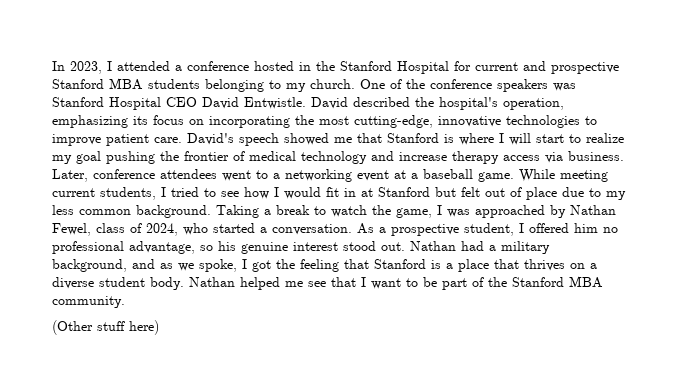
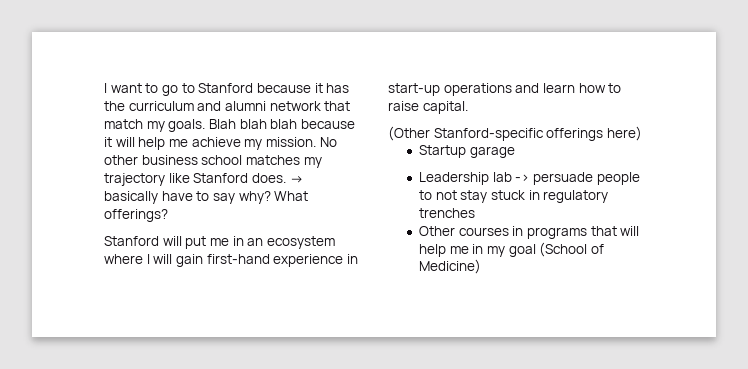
- In 2023, I attended a conference hosted in the Stanford Hospital for current and prospective Stanford MBA students belonging to my church. One of the conference speakers was Stanford Hospital CEO David Entwistle. David described the hospital's operation, emphasizing its focus on incorporating the most cutting-edge, innovative technologies to improve patient care. David's speech showed me that Stanford is where I will start to realize my goal pushing the frontier of medical technology and increase therapy access via business. Later, conference attendees went to a networking event at a baseball game. While meeting current students, I tried to see how I would fit in at Stanford but felt out of place due to my less common background. Taking a break to watch the game, I was approached by Nathan Fewel, class of 2024, who started a conversation. As a prospective student, I offered him no professional advantage, so his genuine interest stood out. Nathan had a military background, and as we spoke, I got the feeling that Stanford is a place that thrives on a diverse student body. Nathan helped me see that I want to be part of the Stanford MBA community.
- (Other stuff here)
+ I want to go to Stanford because it has the curriculum and alumni network that match my goals. Blah blah blah because it will help me achieve my mission. No other business school matches my trajectory like Stanford does. → basically have to say why? What offerings?
+ Stanford will put me in an ecosystem where I will gain first-hand experience in start-up operations and learn how to raise capital.
+ (Other Stanford-specific offerings here)
+ Startup garage
+ Leadership lab -> persuade people to not stay stuck in regulatory trenches
+ Other courses in programs that will help me in my goal (School of Medicine)

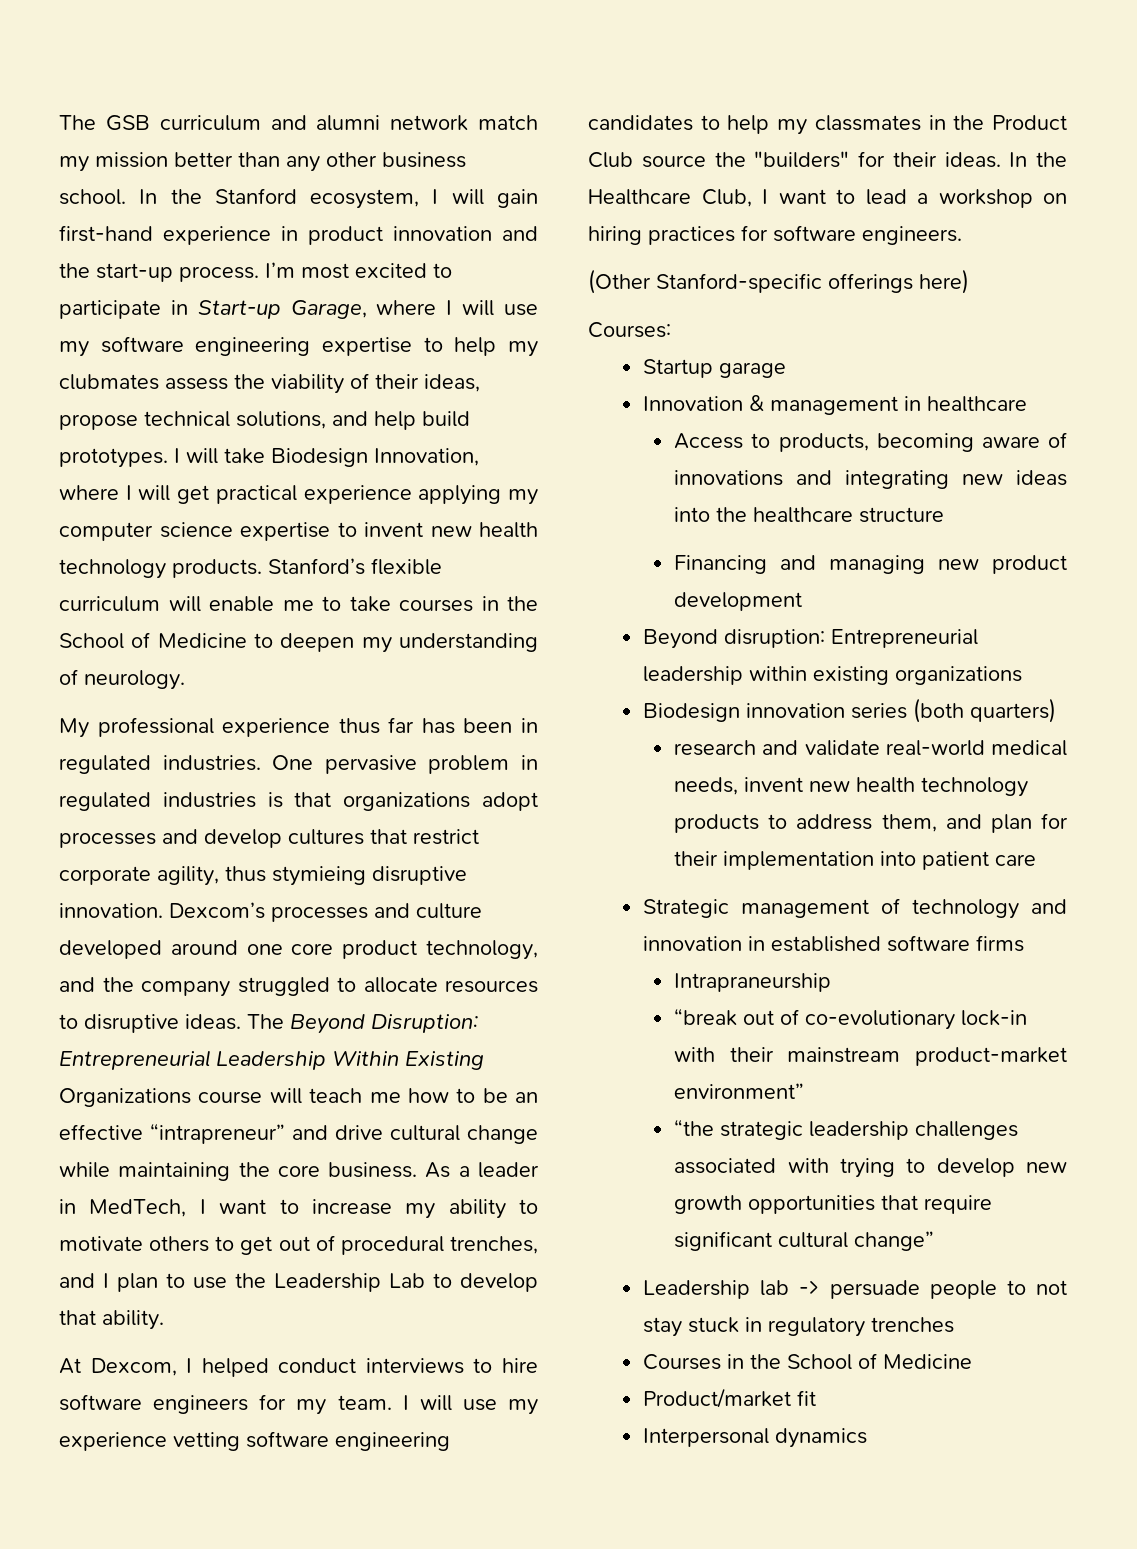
- I want to go to Stanford because it has the curriculum and alumni network that match my goals. Blah blah blah because it will help me achieve my mission. No other business school matches my trajectory like Stanford does. → basically have to say why? What offerings?
- Stanford will put me in an ecosystem where I will gain first-hand experience in start-up operations and learn how to raise capital.
+ The GSB curriculum and alumni network match my mission better than any other business school. In the Stanford ecosystem, I will gain first-hand experience in product innovation and the start-up process. I’m most excited to participate in Start-up Garage, where I will use my software engineering expertise to help my clubmates assess the viability of their ideas, propose technical solutions, and help build prototypes. I will take Biodesign Innovation, where I will get practical experience applying my computer science expertise to invent new health technology products. Stanford’s flexible curriculum will enable me to take courses in the School of Medicine to deepen my understanding of neurology.
+ My professional experience thus far has been in regulated industries. One pervasive problem in regulated industries is that organizations adopt processes and develop cultures that restrict corporate agility, thus stymieing disruptive innovation. Dexcom’s processes and culture developed around one core product technology, and the company struggled to allocate resources to disruptive ideas. The Beyond Disruption: Entrepreneurial Leadership Within Existing Organizations course will teach me how to be an effective “intrapreneur” and drive cultural change while maintaining the core business. As a leader in MedTech, I want to increase my ability to motivate others to get out of procedural trenches, and I plan to use the Leadership Lab to develop that ability.
+ At Dexcom, I helped conduct interviews to hire software engineers for my team. I will use my experience vetting software engineering candidates to help my classmates in the Product Club source the "builders" for their ideas. In the Healthcare Club, I want to lead a workshop on hiring practices for software engineers.
+ Courses:
+ Innovation & management in healthcare
+ Access to products, becoming aware of innovations and integrating new ideas into the healthcare structure
+ Financing and managing new product development
+ Beyond disruption: Entrepreneurial leadership within existing organizations
+ Biodesign innovation series (both quarters)
+ research and validate real-world medical needs, invent new health technology products to address them, and plan for their implementation into patient care
+ Strategic management of technology and innovation in established software firms
+ Intrapraneurship
+ “break out of co-evolutionary lock-in with their mainstream product-market environment”
+ “the strategic leadership challenges associated with trying to develop new growth opportunities that require significant cultural change”
- Other courses in programs that will help me in my goal (School of Medicine)
+ Courses in the School of Medicine
+ Product/market fit
+ Interpersonal dynamics

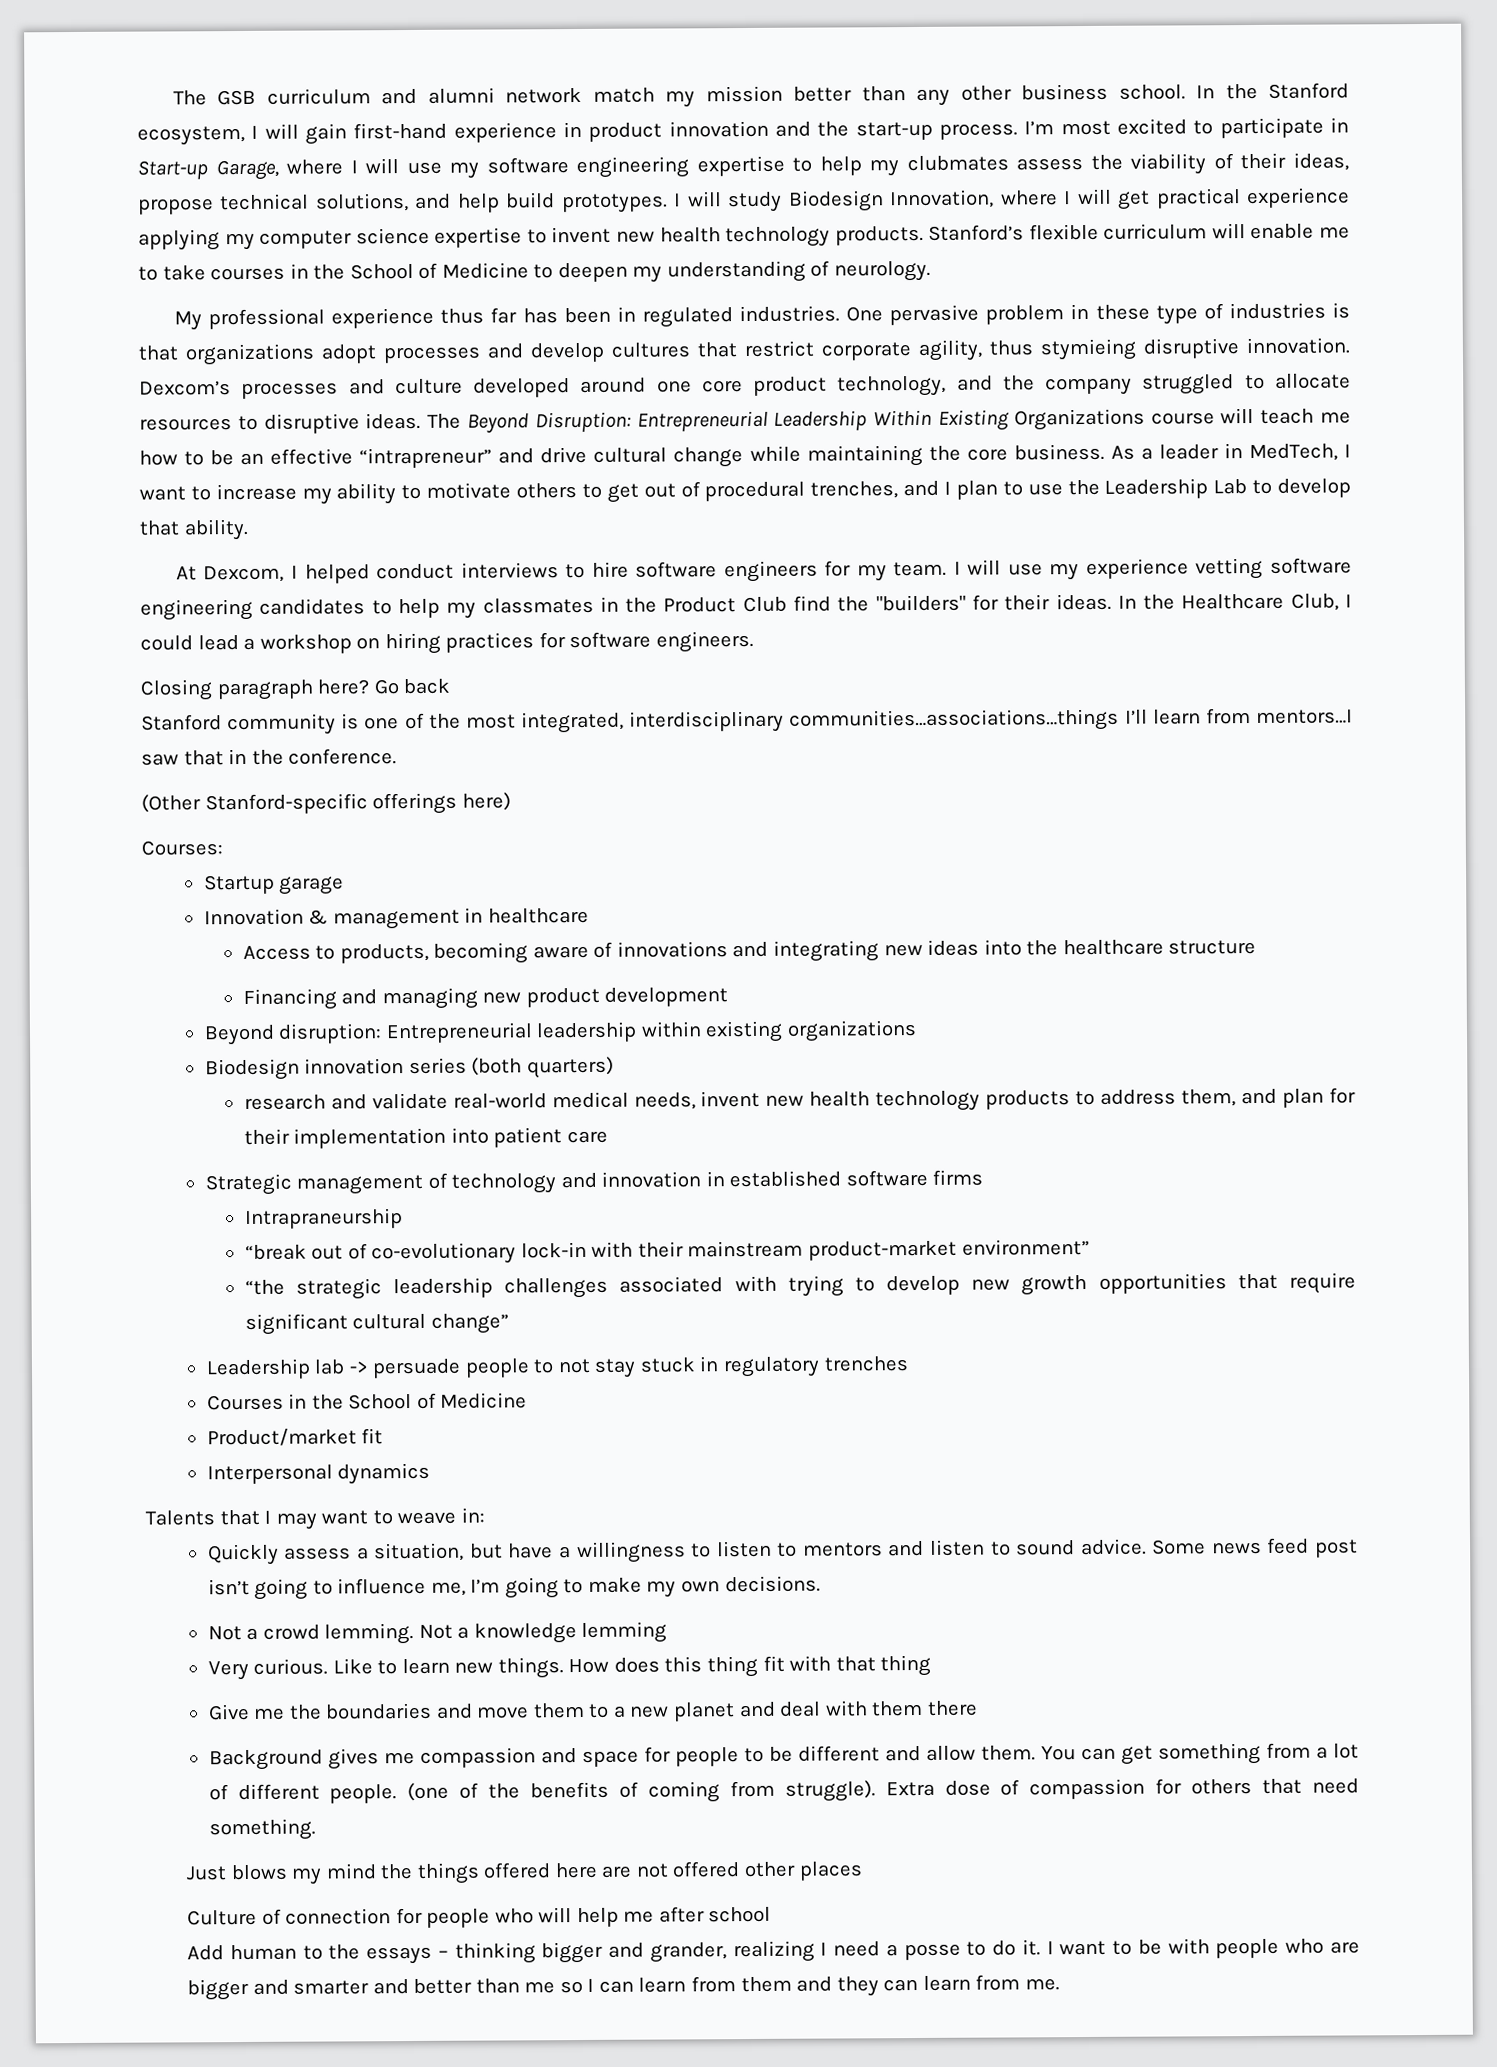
- I will take Biodesign Innovation, where I will get practical experience applying my computer science expertise to invent new health technology products.
+ I will study Biodesign Innovation, where I will get practical experience applying my computer science expertise to invent new health technology products.
- One pervasive problem in regulated industries is that organizations adopt processes and develop cultures that restrict corporate agility, thus stymieing disruptive innovation.
+ One pervasive problem in these type of industries is that organizations adopt processes and develop cultures that restrict corporate agility, thus stymieing disruptive innovation.
- I will use my experience vetting software engineering candidates to help my classmates in the Product Club source the "builders" for their ideas.
+ I will use my experience vetting software engineering candidates to help my classmates in the Product Club find the "builders" for their ideas.
- In the Healthcare Club, I want to lead a workshop on hiring practices for software engineers.
+ In the Healthcare Club, I could lead a workshop on hiring practices for software engineers.
+ Closing paragraph here? Go back
+ Stanford community is one of the most integrated, interdisciplinary communities…associations…things I’ll learn from mentors…I saw that in the conference.
+ Talents that I may want to weave in:
+ Quickly assess a situation, but have a willingness to listen to mentors and listen to sound advice. Some news feed post isn’t going to influence me, I’m going to make my own decisions.
+ Not a crowd lemming. Not a knowledge lemming
+ Very curious. Like to learn new things. How does this thing fit with that thing
+ Give me the boundaries and move them to a new planet and deal with them there
+ Background gives me compassion and space for people to be different and allow them. You can get something from a lot of different people. (one of the benefits of coming from struggle). Extra dose of compassion for others that need something.
+ Just blows my mind the things offered here are not offered other places
+ Culture of connection for people who will help me after school
+ Add human to the essays – thinking bigger and grander, realizing I need a posse to do it. I want to be with people who are bigger and smarter and better than me so I can learn from them and they can learn from me.

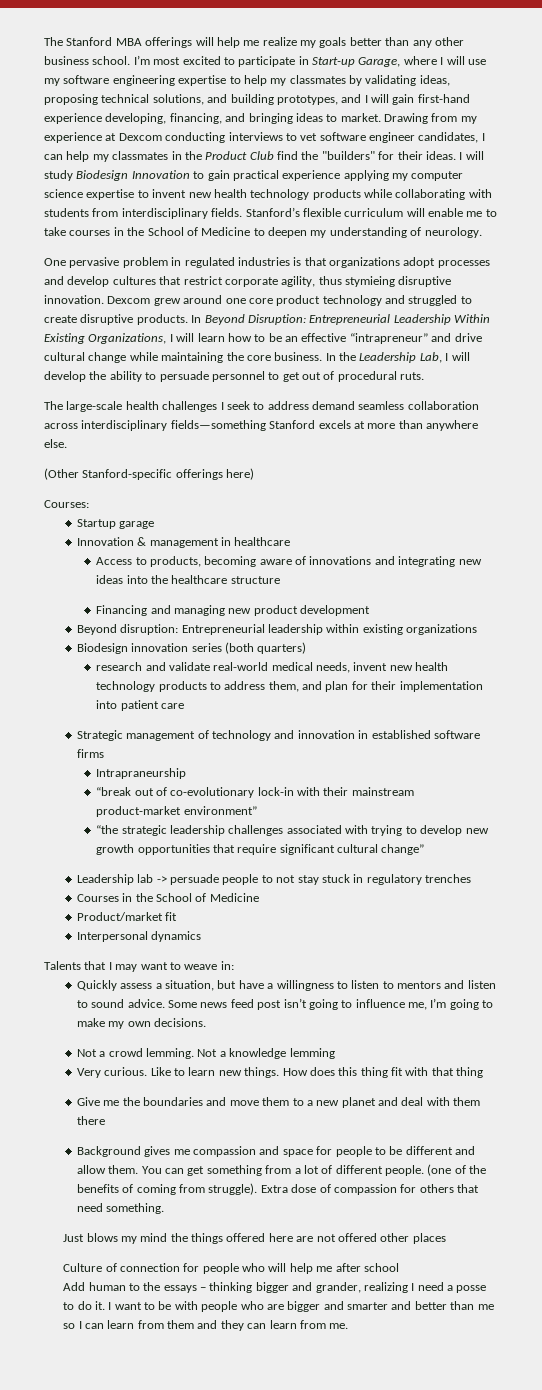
- The GSB curriculum and alumni network match my mission better than any other business school.
+ The Stanford MBA offerings will help me realize my goals better than any other business school.
- In the Stanford ecosystem, I will gain first-hand experience in product innovation and the start-up process.
- I’m most excited to participate in Start-up Garage, where I will use my software engineering expertise to help my clubmates assess the viability of their ideas, propose technical solutions, and help build prototypes. I will study Biodesign Innovation, where I will get practical experience applying my computer science expertise to invent new health technology products.
+ I’m most excited to participate in Start-up Garage, where I will use my software engineering expertise to help my classmates by validating ideas, proposing technical solutions, and building prototypes, and I will gain first-hand experience developing, financing, and bringing ideas to market. Drawing from my experience at Dexcom conducting interviews to vet software engineer candidates, I can help my classmates in the Product Club find the "builders" for their ideas. I will study Biodesign Innovation to gain practical experience applying my computer science expertise to invent new health technology products while collaborating with students from interdisciplinary fields.
- My professional experience thus far has been in regulated industries. One pervasive problem in these type of industries is that organizations adopt processes and develop cultures that restrict corporate agility, thus stymieing disruptive innovation.
+ One pervasive problem in regulated industries is that organizations adopt processes and develop cultures that restrict corporate agility, thus stymieing disruptive innovation.
- Dexcom’s processes and culture developed around one core product technology, and the company struggled to allocate resources to disruptive ideas. The Beyond Disruption: Entrepreneurial Leadership Within Existing Organizations course will teach me how to be an effective “intrapreneur” and drive cultural change while maintaining the core business.
+ Dexcom grew around one core product technology and struggled to create disruptive products. In Beyond Disruption: Entrepreneurial Leadership Within Existing Organizations, I will learn how to be an effective “intrapreneur” and drive cultural change while maintaining the core business.
- As a leader in MedTech, I want to increase my ability to motivate others to get out of procedural trenches, and I plan to use the Leadership Lab to develop that ability.
- At Dexcom, I helped conduct interviews to hire software engineers for my team. I will use my experience vetting software engineering candidates to help my classmates in the Product Club find the "builders" for their ideas. In the Healthcare Club, I could lead a workshop on hiring practices for software engineers.
- Closing paragraph here? Go back
- Stanford community is one of the most integrated, interdisciplinary communities…associations…things I’ll learn from mentors…I saw that in the conference.
+ In the Leadership Lab, I will develop the ability to persuade personnel to get out of procedural ruts.
+ The large-scale health challenges I seek to address demand seamless collaboration across interdisciplinary fields—something Stanford excels at more than anywhere else.

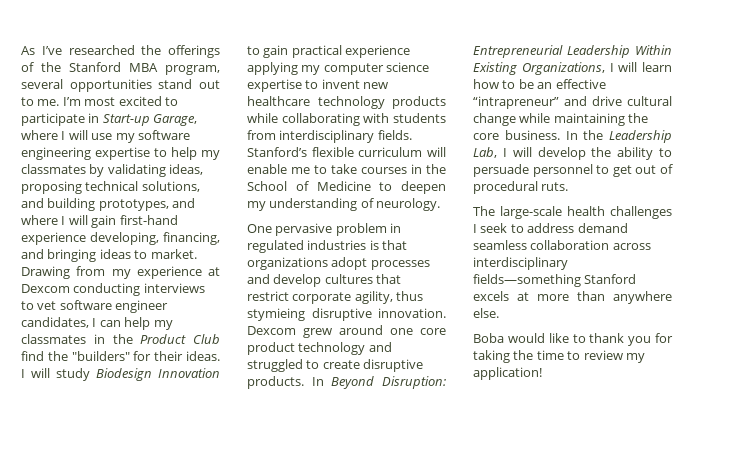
- The Stanford MBA offerings will help me realize my goals better than any other business school.
+ As I’ve researched the offerings of the Stanford MBA program, several opportunities stand out to me.
- I’m most excited to participate in Start-up Garage, where I will use my software engineering expertise to help my classmates by validating ideas, proposing technical solutions, and building prototypes, and I will gain first-hand experience developing, financing, and bringing ideas to market.
+ I’m most excited to participate in Start-up Garage, where I will use my software engineering expertise to help my classmates by validating ideas, proposing technical solutions, and building prototypes, and where I will gain first-hand experience developing, financing, and bringing ideas to market.
- I will study Biodesign Innovation to gain practical experience applying my computer science expertise to invent new health technology products while collaborating with students from interdisciplinary fields.
+ I will study Biodesign Innovation to gain practical experience applying my computer science expertise to invent new healthcare technology products while collaborating with students from interdisciplinary fields.
- (Other Stanford-specific offerings here)
- Courses:
- Startup garage
- Innovation & management in healthcare
- Access to products, becoming aware of innovations and integrating new ideas into the healthcare structure
- Financing and managing new product development
- Beyond disruption: Entrepreneurial leadership within existing organizations
- Biodesign innovation series (both quarters)
- research and validate real-world medical needs, invent new health technology products to address them, and plan for their implementation into patient care
- Strategic management of technology and innovation in established software firms
- Intrapraneurship
- “break out of co-evolutionary lock-in with their mainstream product-market environment”
- “the strategic leadership challenges associated with trying to develop new growth opportunities that require significant cultural change”
- Leadership lab -> persuade people to not stay stuck in regulatory trenches
- Courses in the School of Medicine
- Product/market fit
- Interpersonal dynamics
- Talents that I may want to weave in:
- Quickly assess a situation, but have a willingness to listen to mentors and listen to sound advice. Some news feed post isn’t going to influence me, I’m going to make my own decisions.
- Not a crowd lemming. Not a knowledge lemming
- Very curious. Like to learn new things. How does this thing fit with that thing
- Give me the boundaries and move them to a new planet and deal with them there
- Background gives me compassion and space for people to be different and allow them. You can get something from a lot of different people. (one of the benefits of coming from struggle). Extra dose of compassion for others that need something.
- Just blows my mind the things offered here are not offered other places
- Culture of connection for people who will help me after school
- Add human to the essays – thinking bigger and grander, realizing I need a posse to do it. I want to be with people who are bigger and smarter and better than me so I can learn from them and they can learn from me.
+ Boba would like to thank you for taking the time to review my application!

